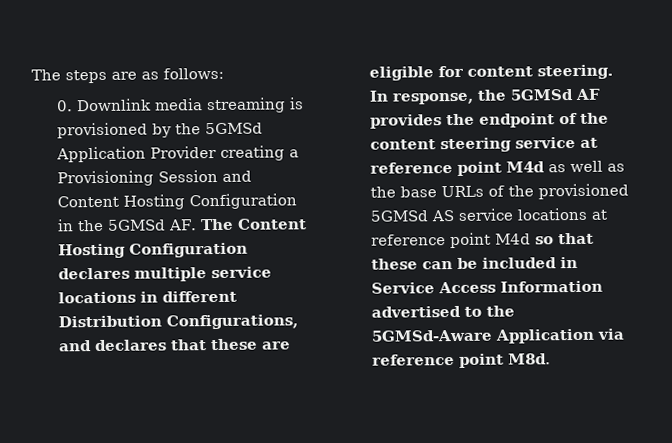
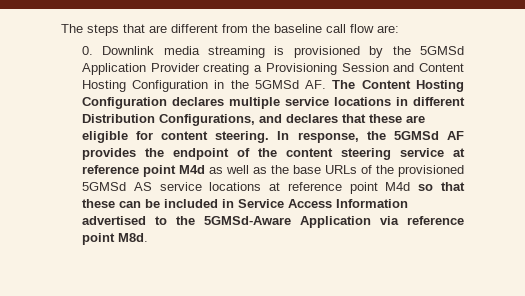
- The steps are as follows:
+ The steps that are different from the baseline call flow are:

